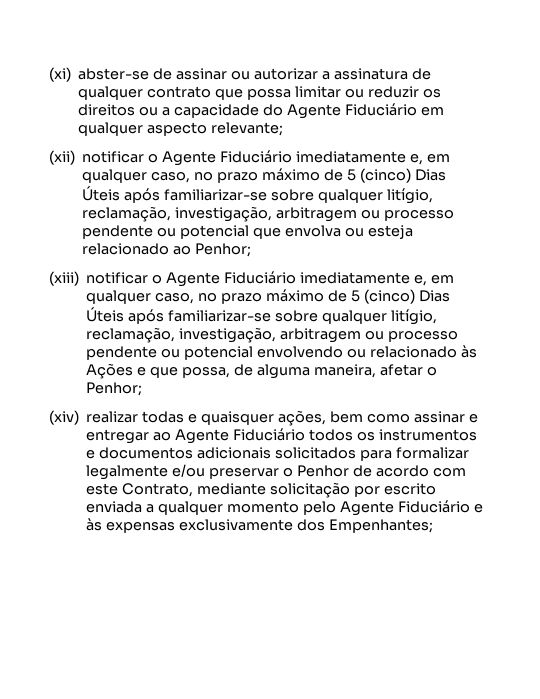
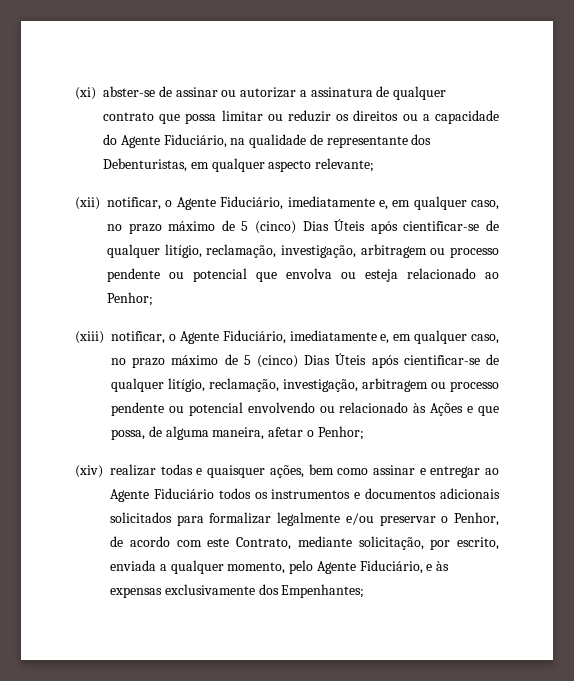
- (xi) abster-se de assinar ou autorizar a assinatura de qualquer contrato que possa limitar ou reduzir os direitos ou a capacidade do Agente Fiduciário em qualquer aspecto relevante;
+ (xi) abster-se de assinar ou autorizar a assinatura de qualquer contrato que possa limitar ou reduzir os direitos ou a capacidade do Agente Fiduciário, na qualidade de representante dos Debenturistas, em qualquer aspecto relevante;
- (xii) notificar o Agente Fiduciário imediatamente e, em qualquer caso, no prazo máximo de 5 (cinco) Dias Úteis após familiarizar-se sobre qualquer litígio, reclamação, investigação, arbitragem ou processo pendente ou potencial que envolva ou esteja relacionado ao Penhor;
+ (xii) notificar, o Agente Fiduciário, imediatamente e, em qualquer caso, no prazo máximo de 5 (cinco) Dias Úteis após cientificar-se de qualquer litígio, reclamação, investigação, arbitragem ou processo pendente ou potencial que envolva ou esteja relacionado ao Penhor;
- (xiii) notificar o Agente Fiduciário imediatamente e, em qualquer caso, no prazo máximo de 5 (cinco) Dias Úteis após familiarizar-se sobre qualquer litígio, reclamação, investigação, arbitragem ou processo pendente ou potencial envolvendo ou relacionado às Ações e que possa, de alguma maneira, afetar o Penhor;
+ (xiii) notificar, o Agente Fiduciário, imediatamente e, em qualquer caso, no prazo máximo de 5 (cinco) Dias Úteis após cientificar-se de qualquer litígio, reclamação, investigação, arbitragem ou processo pendente ou potencial envolvendo ou relacionado às Ações e que possa, de alguma maneira, afetar o Penhor;
- (xiv) realizar todas e quaisquer ações, bem como assinar e entregar ao Agente Fiduciário todos os instrumentos e documentos adicionais solicitados para formalizar legalmente e/ou preservar o Penhor de acordo com este Contrato, mediante solicitação por escrito enviada a qualquer momento pelo Agente Fiduciário e às expensas exclusivamente dos Empenhantes;
+ (xiv) realizar todas e quaisquer ações, bem como assinar e entregar ao Agente Fiduciário todos os instrumentos e documentos adicionais solicitados para formalizar legalmente e/ou preservar o Penhor, de acordo com este Contrato, mediante solicitação, por escrito, enviada a qualquer momento, pelo Agente Fiduciário, e às expensas exclusivamente dos Empenhantes;

